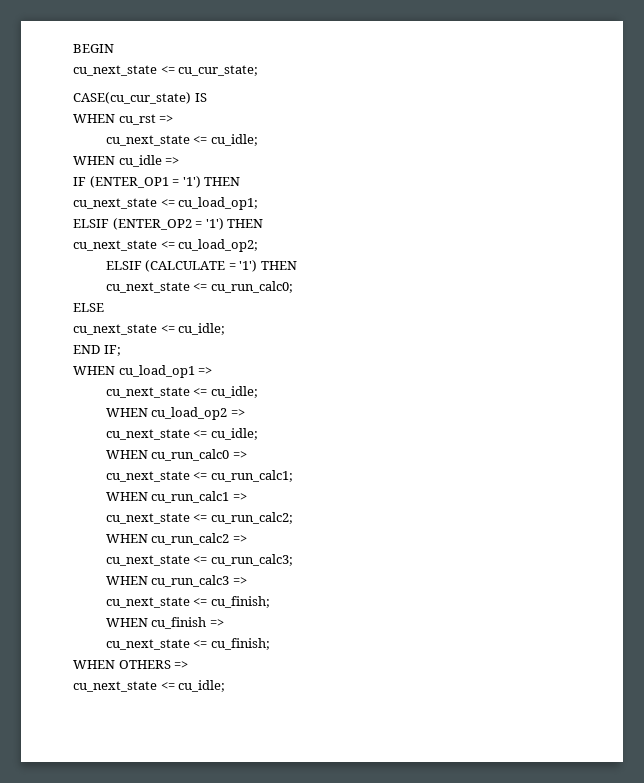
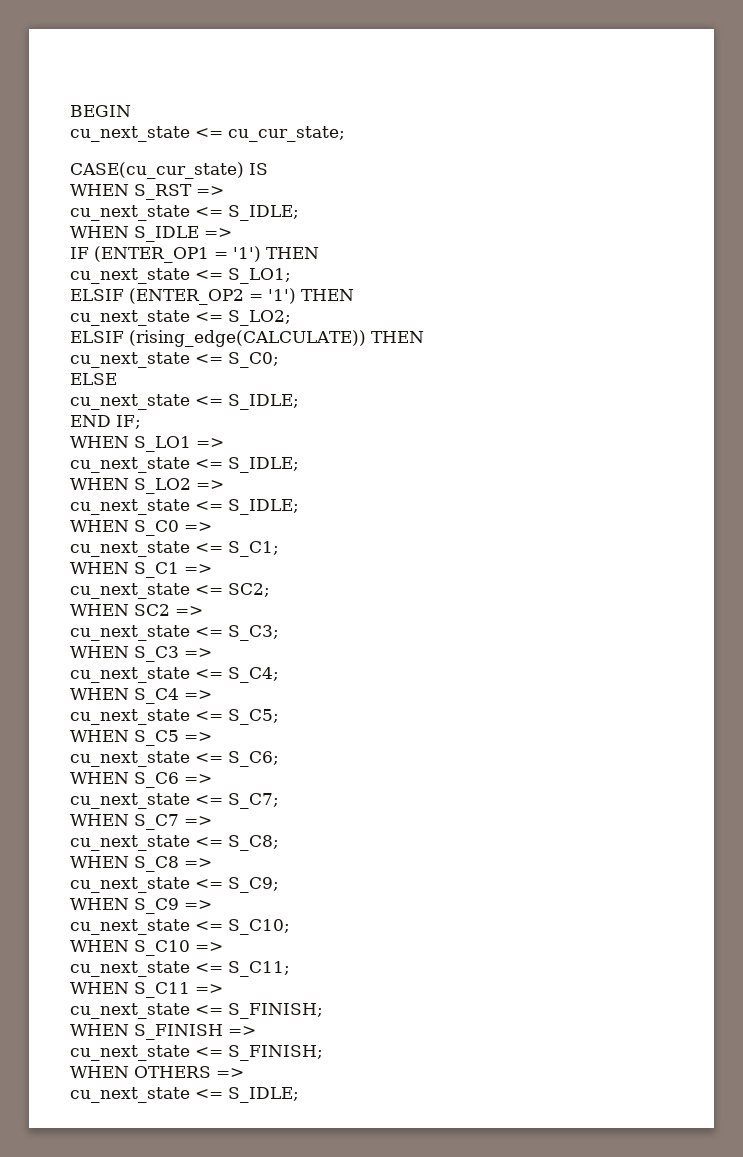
- WHEN cu_rst =>
- cu_next_state <= cu_idle;
- WHEN cu_idle =>
+ WHEN S_RST =>
+ cu_next_state <= S_IDLE;
+ WHEN S_IDLE =>
- cu_next_state <= cu_load_op1;
+ cu_next_state <= S_LO1;
- cu_next_state <= cu_load_op2;
- ELSIF (CALCULATE = '1') THEN
- cu_next_state <= cu_run_calc0;
+ cu_next_state <= S_LO2;
+ ELSIF (rising_edge(CALCULATE)) THEN
+ cu_next_state <= S_C0;
  ELSE
- cu_next_state <= cu_idle;
+ cu_next_state <= S_IDLE;
- WHEN cu_load_op1 =>
- cu_next_state <= cu_idle;
- WHEN cu_load_op2 =>
- cu_next_state <= cu_idle;
- WHEN cu_run_calc0 =>
- cu_next_state <= cu_run_calc1;
- WHEN cu_run_calc1 =>
- cu_next_state <= cu_run_calc2;
- WHEN cu_run_calc2 =>
- cu_next_state <= cu_run_calc3;
- WHEN cu_run_calc3 =>
- cu_next_state <= cu_finish;
- WHEN cu_finish =>
- cu_next_state <= cu_finish;
+ WHEN S_LO1 =>
+ cu_next_state <= S_IDLE;
+ WHEN S_LO2 =>
+ cu_next_state <= S_IDLE;
+ WHEN S_C0 =>
+ cu_next_state <= S_C1;
+ WHEN S_C1 =>
+ cu_next_state <= SC2;
+ WHEN SC2 =>
+ cu_next_state <= S_C3;
+ WHEN S_C3 =>
+ cu_next_state <= S_C4;
+ WHEN S_C4 =>
+ cu_next_state <= S_C5;
+ WHEN S_C5 =>
+ cu_next_state <= S_C6;
+ WHEN S_C6 =>
+ cu_next_state <= S_C7;
+ WHEN S_C7 =>
+ cu_next_state <= S_C8;
+ WHEN S_C8 =>
+ cu_next_state <= S_C9;
+ WHEN S_C9 =>
+ cu_next_state <= S_C10;
+ WHEN S_C10 =>
+ cu_next_state <= S_C11;
+ WHEN S_C11 =>
+ cu_next_state <= S_FINISH;
+ WHEN S_FINISH =>
+ cu_next_state <= S_FINISH;
  WHEN OTHERS =>
- cu_next_state <= cu_idle;
+ cu_next_state <= S_IDLE;

